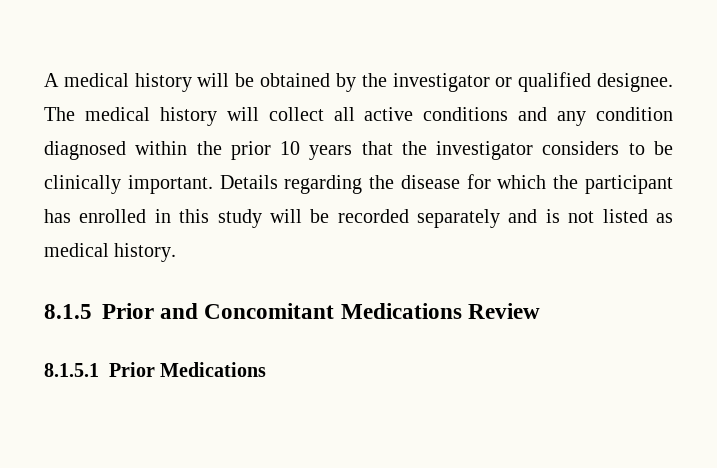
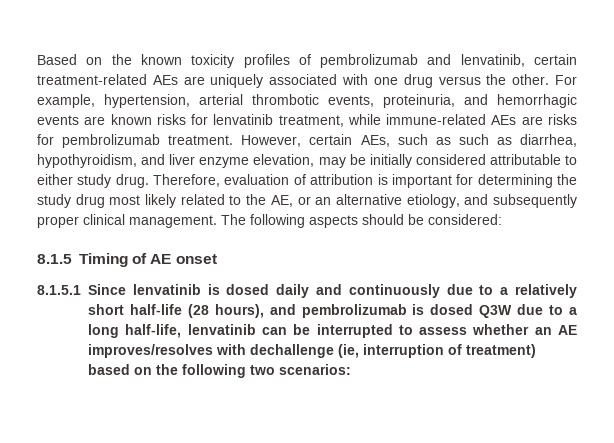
- A medical history will be obtained by the investigator or qualified designee. The medical history will collect all active conditions and any condition diagnosed within the prior 10 years that the investigator considers to be clinically important. Details regarding the disease for which the participant has enrolled in this study will be recorded separately and is not listed as medical history.
- 8.1.5 Prior and Concomitant Medications Review
- 8.1.5.1 Prior Medications
+ Based on the known toxicity profiles of pembrolizumab and lenvatinib, certain treatment-related AEs are uniquely associated with one drug versus the other. For example, hypertension, arterial thrombotic events, proteinuria, and hemorrhagic events are known risks for lenvatinib treatment, while immune-related AEs are risks for pembrolizumab treatment. However, certain AEs, such as such as diarrhea, hypothyroidism, and liver enzyme elevation, may be initially considered attributable to either study drug. Therefore, evaluation of attribution is important for determining the study drug most likely related to the AE, or an alternative etiology, and subsequently proper clinical management. The following aspects should be considered:
+ 8.1.5 Timing of AE onset
+ 8.1.5.1 Since lenvatinib is dosed daily and continuously due to a relatively short half-life (28 hours), and pembrolizumab is dosed Q3W due to a long half-life, lenvatinib can be interrupted to assess whether an AE improves/resolves with dechallenge (ie, interruption of treatment) based on the following two scenarios:

